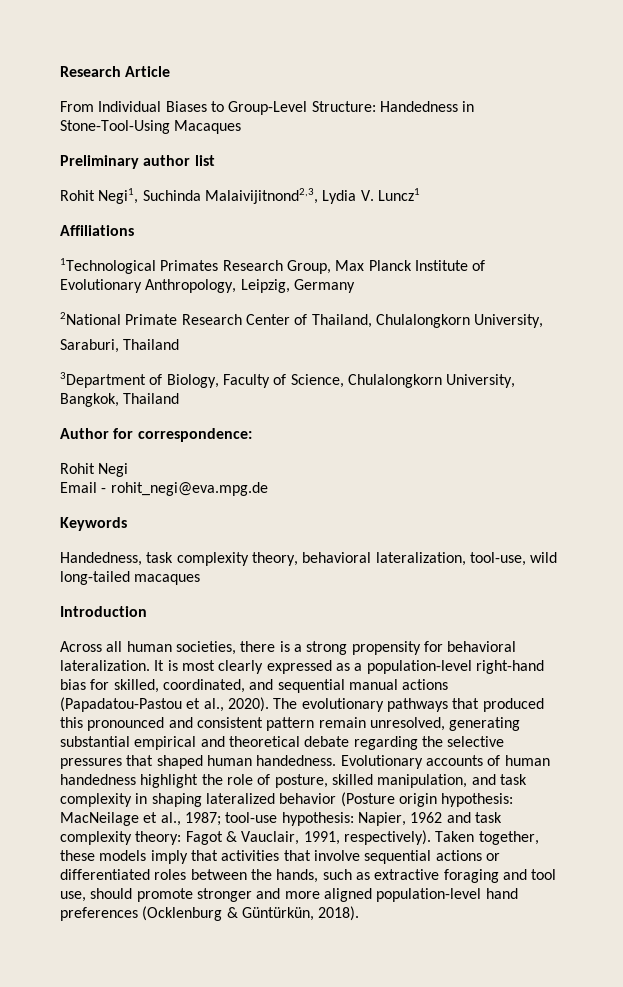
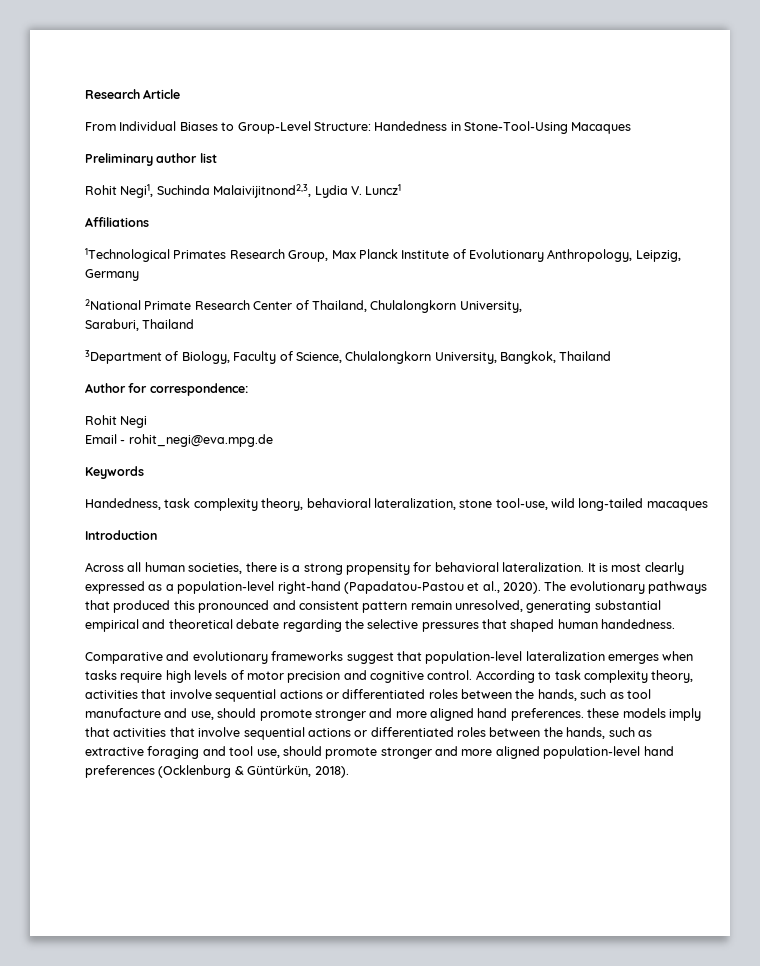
- Handedness, task complexity theory, behavioral lateralization, tool-use, wild long-tailed macaques
+ Handedness, task complexity theory, behavioral lateralization, stone tool-use, wild long-tailed macaques
- It is most clearly expressed as a population-level right-hand bias for skilled, coordinated, and sequential manual actions (Papadatou-Pastou et al., 2020).
+ It is most clearly expressed as a population-level right-hand (Papadatou-Pastou et al., 2020).
- The evolutionary pathways that produced this pronounced and consistent pattern remain unresolved, generating substantial empirical and theoretical debate regarding the selective pressures that shaped human handedness. Evolutionary accounts of human handedness highlight the role of posture, skilled manipulation, and task complexity in shaping lateralized behavior (Posture origin hypothesis: MacNeilage et al., 1987; tool-use hypothesis: Napier, 1962 and task complexity theory: Fagot & Vauclair, 1991, respectively). Taken together, these models imply that activities that involve sequential actions or differentiated roles between the hands, such as extractive foraging and tool use, should promote stronger and more aligned population-level hand preferences (Ocklenburg & Güntürkün, 2018).
+ The evolutionary pathways that produced this pronounced and consistent pattern remain unresolved, generating substantial empirical and theoretical debate regarding the selective pressures that shaped human handedness.
+ Comparative and evolutionary frameworks suggest that population-level lateralization emerges when tasks require high levels of motor precision and cognitive control. According to task complexity theory, activities that involve sequential actions or differentiated roles between the hands, such as tool manufacture and use, should promote stronger and more aligned hand preferences. these models imply that activities that involve sequential actions or differentiated roles between the hands, such as extractive foraging and tool use, should promote stronger and more aligned population-level hand preferences (Ocklenburg & Güntürkün, 2018).

